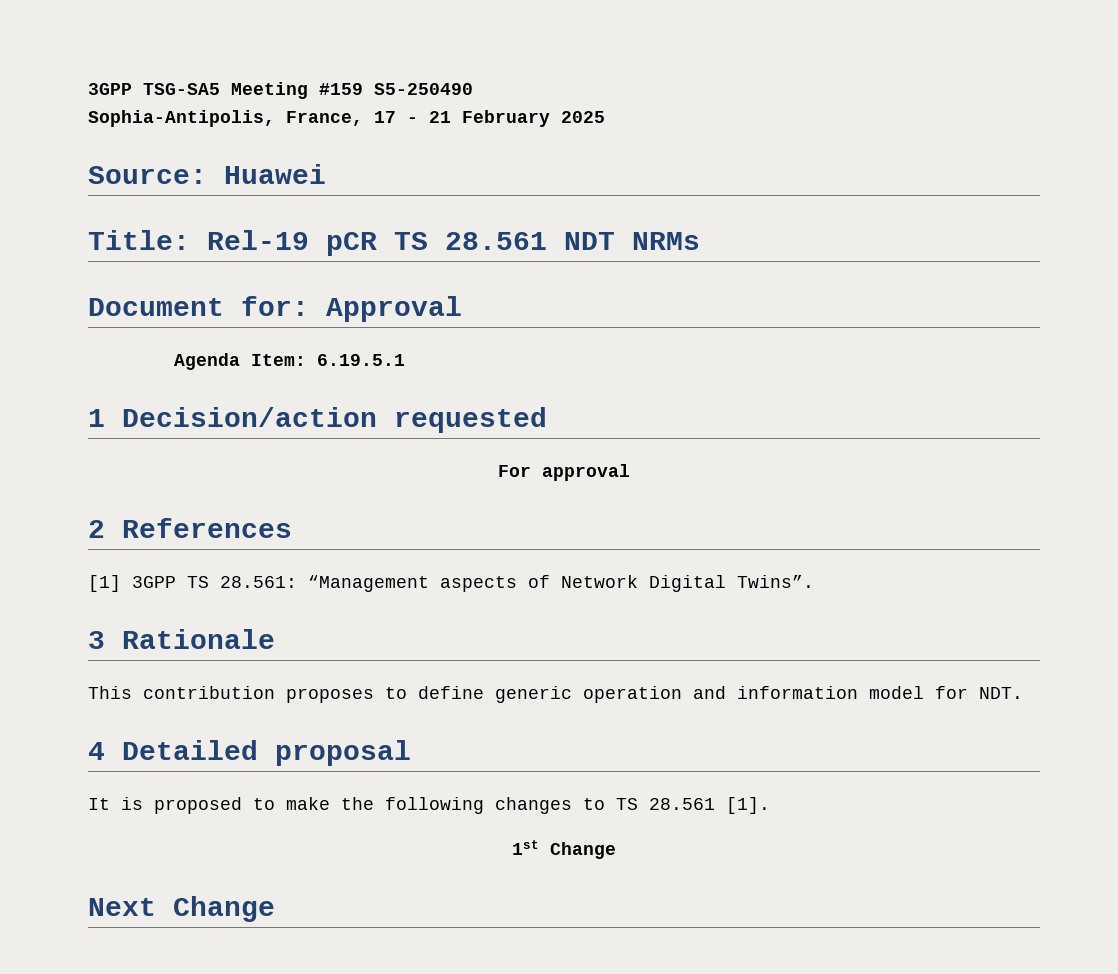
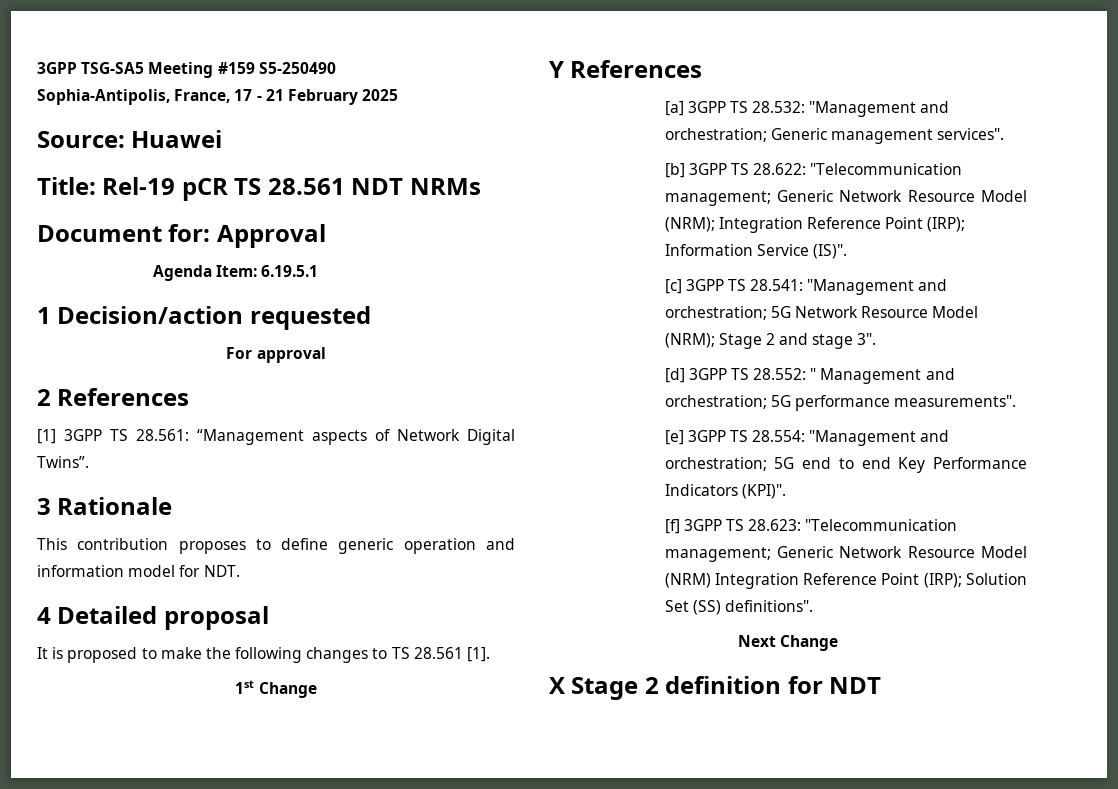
+ Y References
+ [a] 3GPP TS 28.532: "Management and orchestration; Generic management services".
+ [b] 3GPP TS 28.622: "Telecommunication management; Generic Network Resource Model (NRM); Integration Reference Point (IRP); Information Service (IS)".
+ [c] 3GPP TS 28.541: "Management and orchestration; 5G Network Resource Model (NRM); Stage 2 and stage 3".
+ [d] 3GPP TS 28.552: " Management and orchestration; 5G performance measurements".
+ [e] 3GPP TS 28.554: "Management and orchestration; 5G end to end Key Performance Indicators (KPI)".
+ [f] 3GPP TS 28.623: "Telecommunication management; Generic Network Resource Model (NRM) Integration Reference Point (IRP); Solution Set (SS) definitions".
  Next Change
+ X Stage 2 definition for NDT

